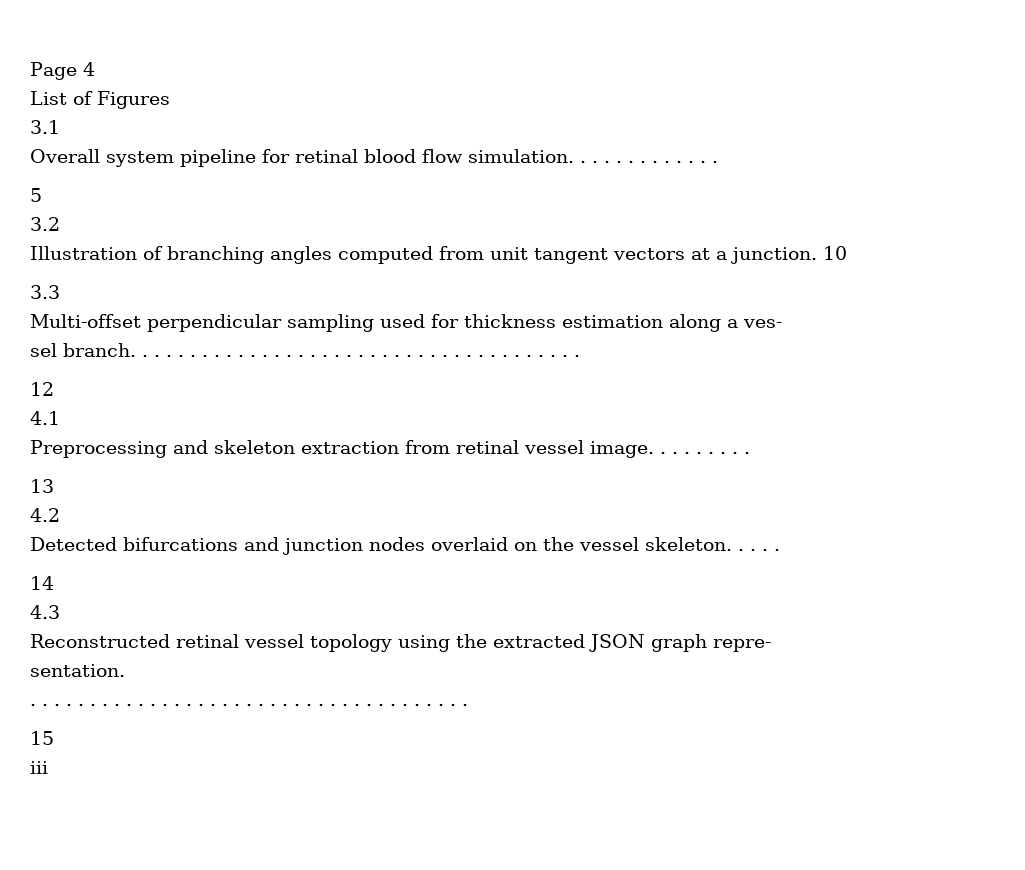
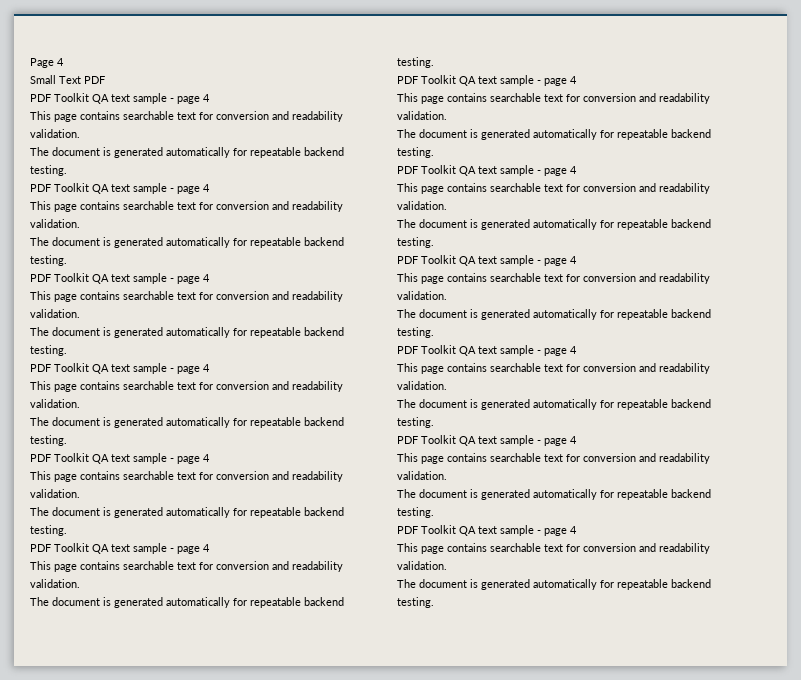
- List of Figures
- 3.1
- Overall system pipeline for retinal blood flow simulation. . . . . . . . . . . . .
- 5
- 3.2
- Illustration of branching angles computed from unit tangent vectors at a junction. 10
- 3.3
- Multi-offset perpendicular sampling used for thickness estimation along a ves-
- sel branch. . . . . . . . . . . . . . . . . . . . . . . . . . . . . . . . . . . . . .
- 12
- 4.1
- Preprocessing and skeleton extraction from retinal vessel image. . . . . . . . .
- 13
- 4.2
- Detected bifurcations and junction nodes overlaid on the vessel skeleton. . . . .
- 14
- 4.3
- Reconstructed retinal vessel topology using the extracted JSON graph repre-
- sentation.
- . . . . . . . . . . . . . . . . . . . . . . . . . . . . . . . . . . . . .
- 15
- iii
+ Small Text PDF
+ PDF Toolkit QA text sample - page 4
+ This page contains searchable text for conversion and readability validation.
+ The document is generated automatically for repeatable backend testing.
+ PDF Toolkit QA text sample - page 4
+ This page contains searchable text for conversion and readability validation.
+ The document is generated automatically for repeatable backend testing.
+ PDF Toolkit QA text sample - page 4
+ This page contains searchable text for conversion and readability validation.
+ The document is generated automatically for repeatable backend testing.
+ PDF Toolkit QA text sample - page 4
+ This page contains searchable text for conversion and readability validation.
+ The document is generated automatically for repeatable backend testing.
+ PDF Toolkit QA text sample - page 4
+ This page contains searchable text for conversion and readability validation.
+ The document is generated automatically for repeatable backend testing.
+ PDF Toolkit QA text sample - page 4
+ This page contains searchable text for conversion and readability validation.
+ The document is generated automatically for repeatable backend testing.
+ PDF Toolkit QA text sample - page 4
+ This page contains searchable text for conversion and readability validation.
+ The document is generated automatically for repeatable backend testing.
+ PDF Toolkit QA text sample - page 4
+ This page contains searchable text for conversion and readability validation.
+ The document is generated automatically for repeatable backend testing.
+ PDF Toolkit QA text sample - page 4
+ This page contains searchable text for conversion and readability validation.
+ The document is generated automatically for repeatable backend testing.
+ PDF Toolkit QA text sample - page 4
+ This page contains searchable text for conversion and readability validation.
+ The document is generated automatically for repeatable backend testing.
+ PDF Toolkit QA text sample - page 4
+ This page contains searchable text for conversion and readability validation.
+ The document is generated automatically for repeatable backend testing.
+ PDF Toolkit QA text sample - page 4
+ This page contains searchable text for conversion and readability validation.
+ The document is generated automatically for repeatable backend testing.

